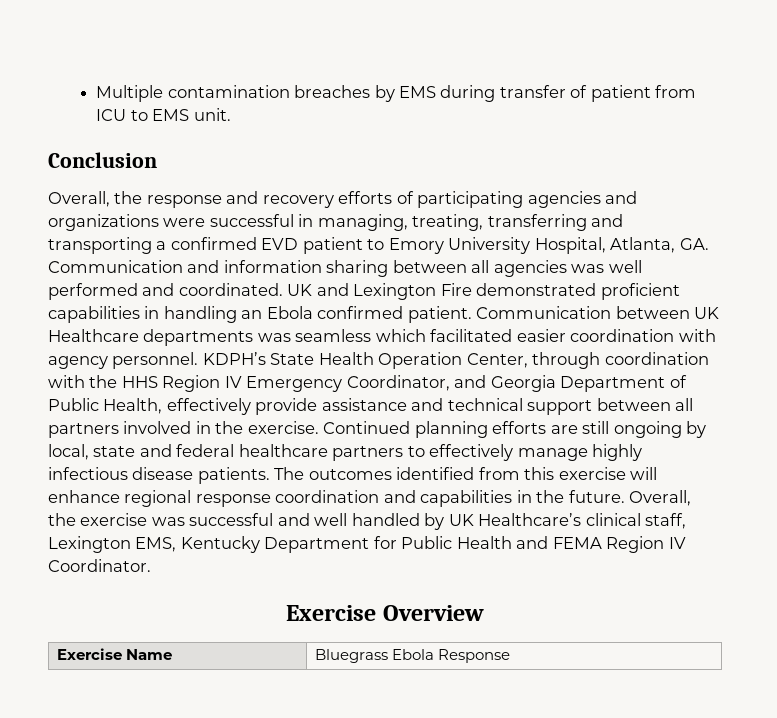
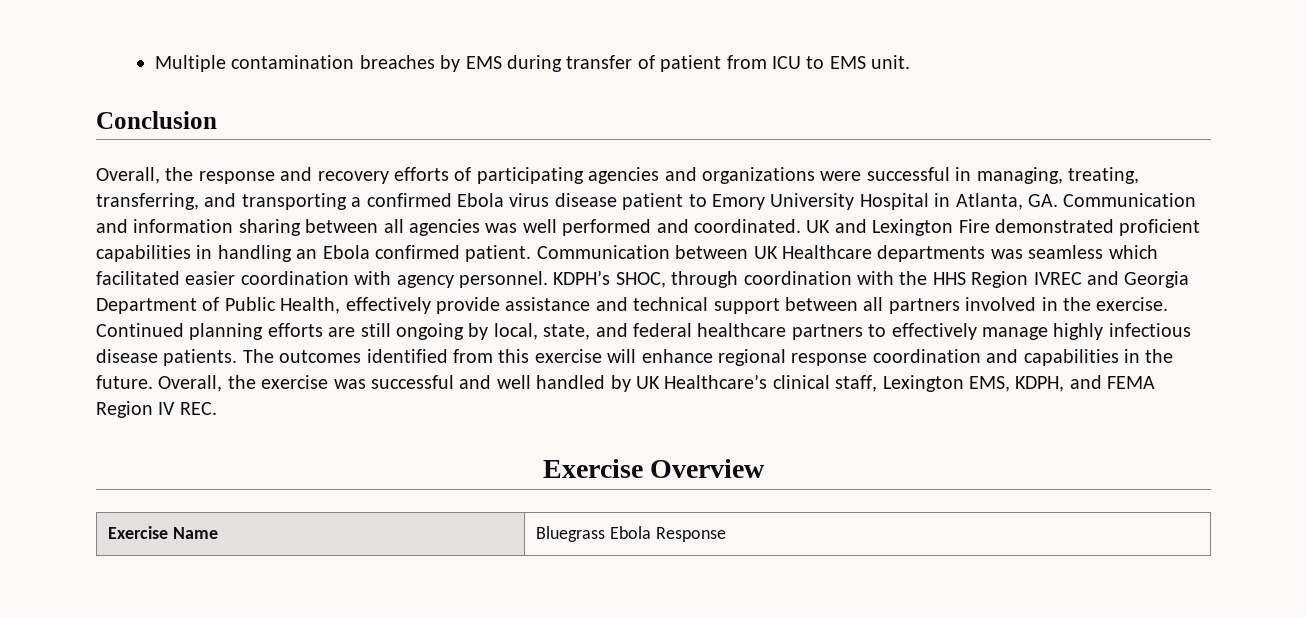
- Overall, the response and recovery efforts of participating agencies and organizations were successful in managing, treating, transferring and transporting a confirmed EVD patient to Emory University Hospital, Atlanta, GA. Communication and information sharing between all agencies was well performed and coordinated.
+ Overall, the response and recovery efforts of participating agencies and organizations were successful in managing, treating, transferring, and transporting a confirmed Ebola virus disease patient to Emory University Hospital in Atlanta, GA. Communication and information sharing between all agencies was well performed and coordinated.
- KDPH’s State Health Operation Center, through coordination with the HHS Region IV Emergency Coordinator, and Georgia Department of Public Health, effectively provide assistance and technical support between all partners involved in the exercise.
+ KDPH’s SHOC, through coordination with the HHS Region IVREC and Georgia Department of Public Health, effectively provide assistance and technical support between all partners involved in the exercise.
- Continued planning efforts are still ongoing by local, state and federal healthcare partners to effectively manage highly infectious disease patients.
+ Continued planning efforts are still ongoing by local, state, and federal healthcare partners to effectively manage highly infectious disease patients.
- Overall, the exercise was successful and well handled by UK Healthcare’s clinical staff, Lexington EMS, Kentucky Department for Public Health and FEMA Region IV Coordinator.
+ Overall, the exercise was successful and well handled by UK Healthcare’s clinical staff, Lexington EMS, KDPH, and FEMA Region IV REC.

